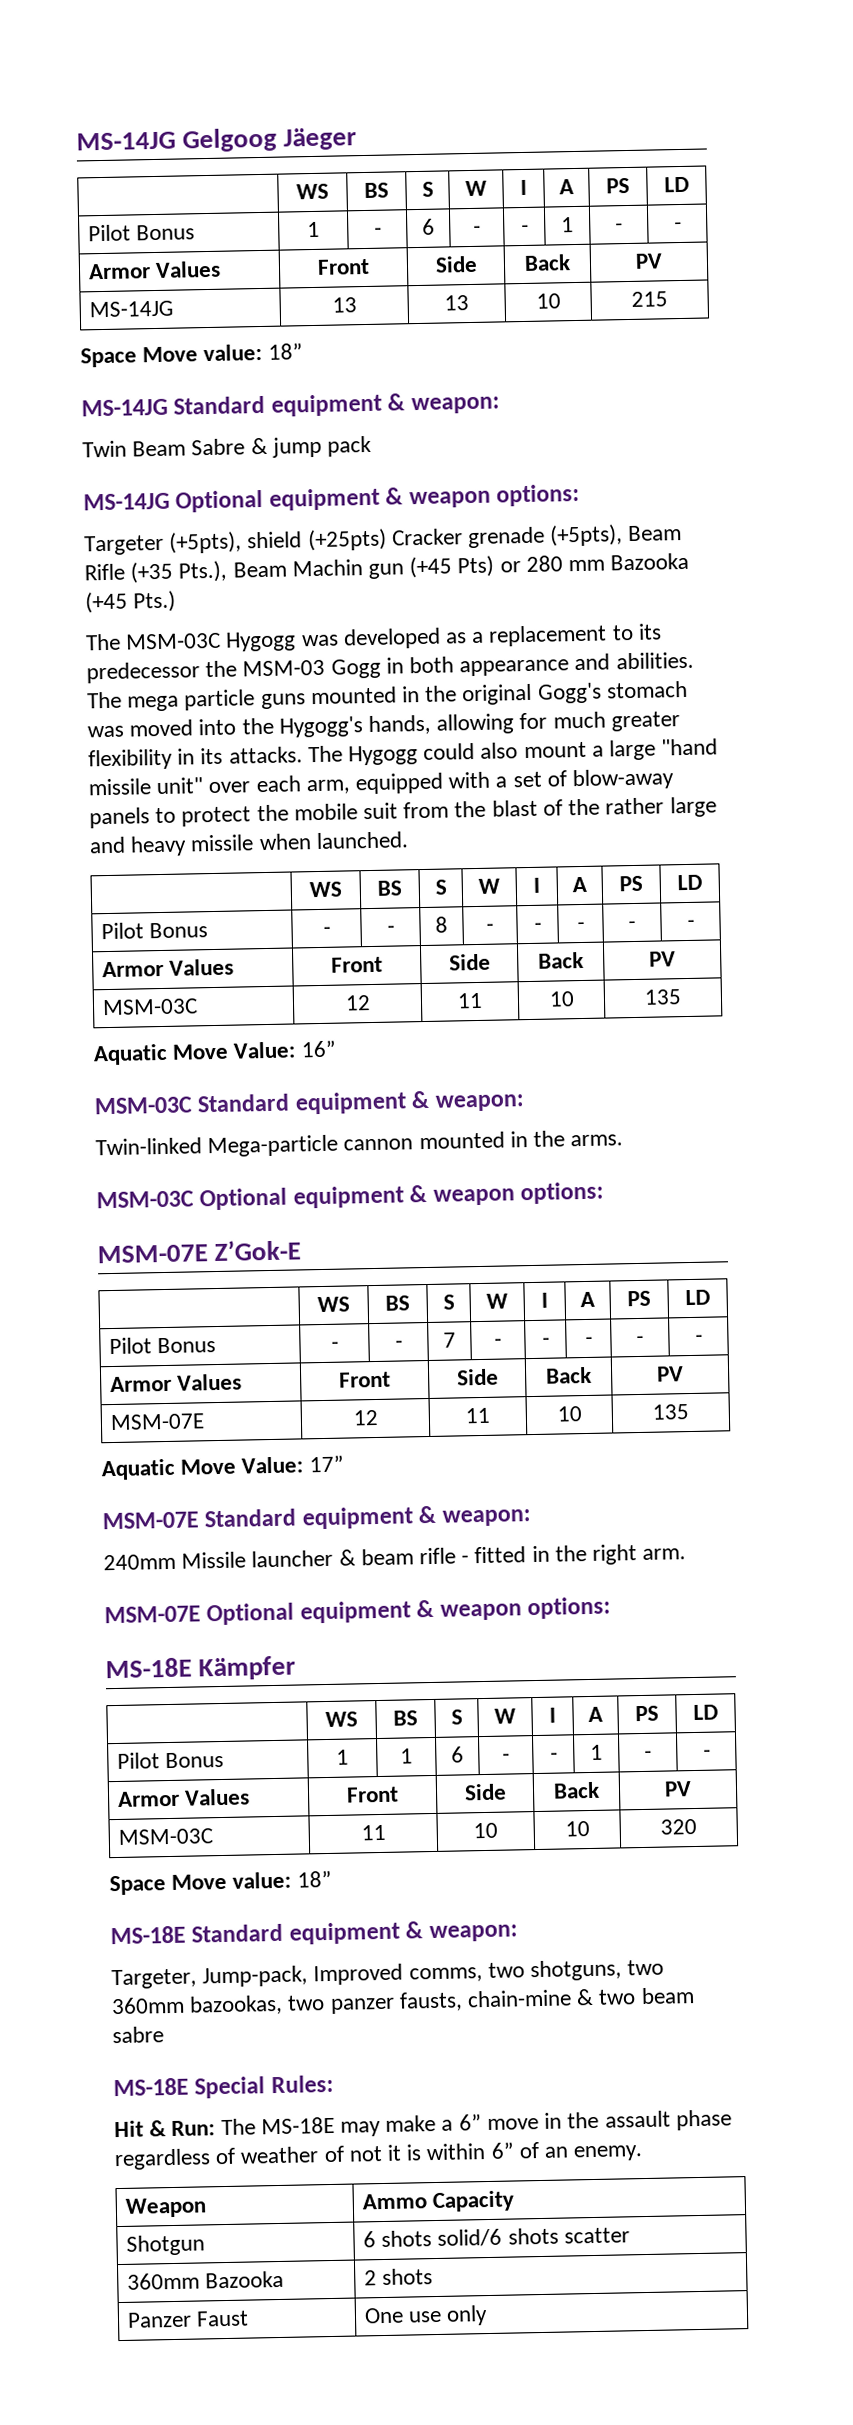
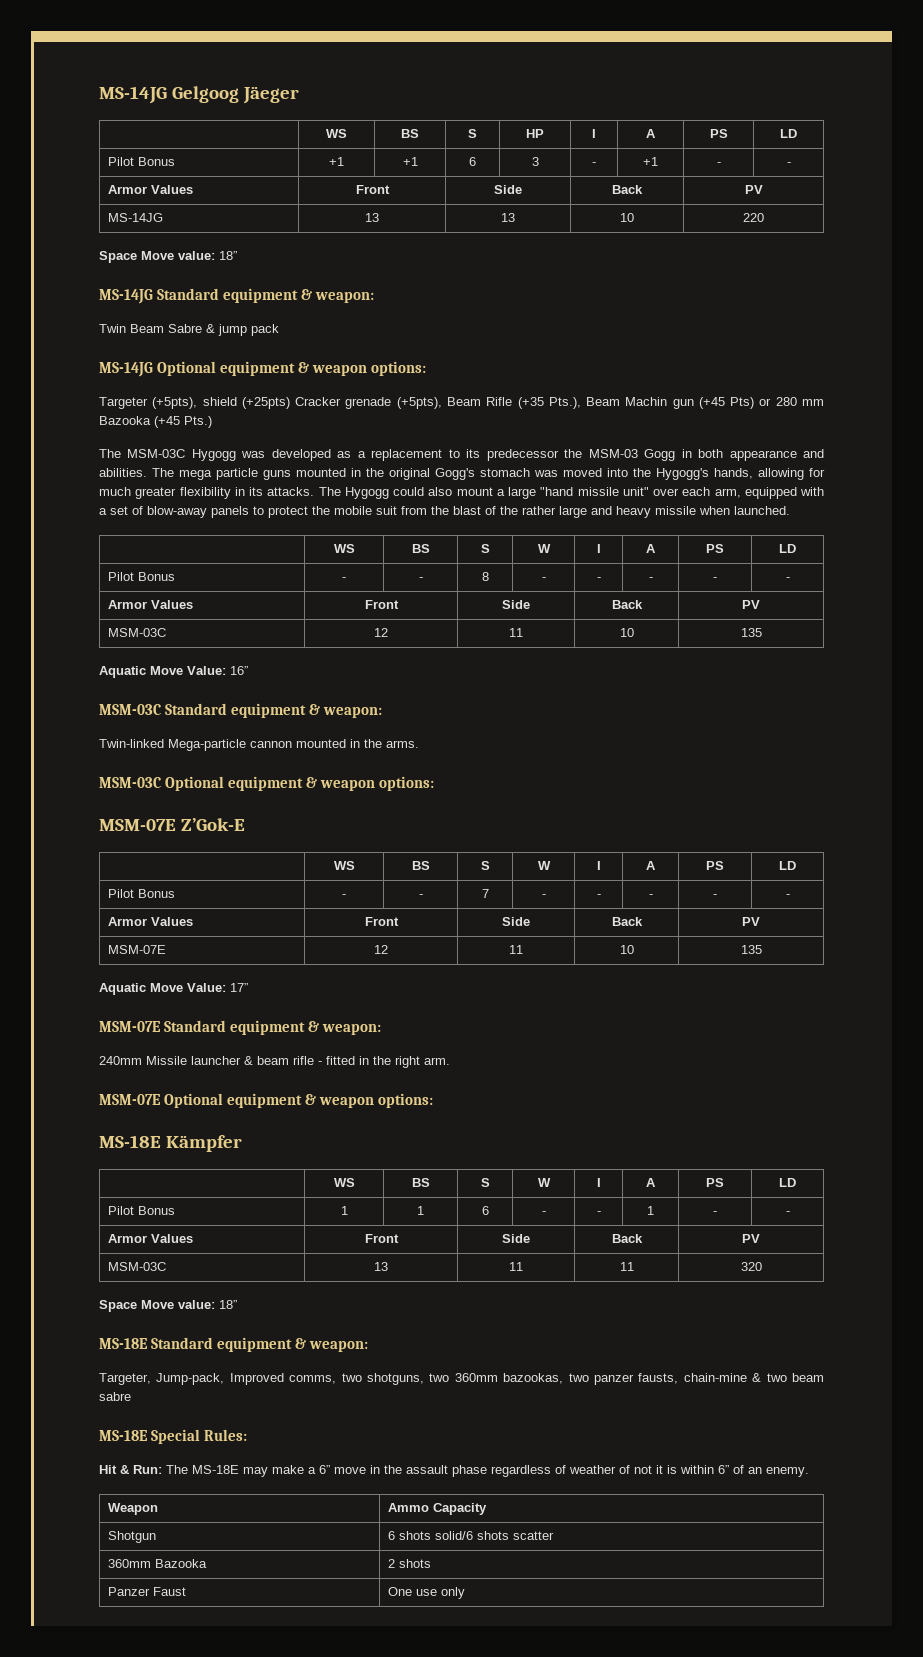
  MS-14JG Gelgoog Jäeger
- | WS | BS | S | W | I | A | PS | LD
- Pilot Bonus | 1 | - | 6 | - | - | 1 | - | -
+ | WS | BS | S | HP | I | A | PS | LD
+ Pilot Bonus | +1 | +1 | 6 | 3 | - | +1 | - | -
- MS-14JG | 13 | 13 | 10 | 215
+ MS-14JG | 13 | 13 | 10 | 220
- MSM-03C | 11 | 10 | 10 | 320
+ MSM-03C | 13 | 11 | 11 | 320

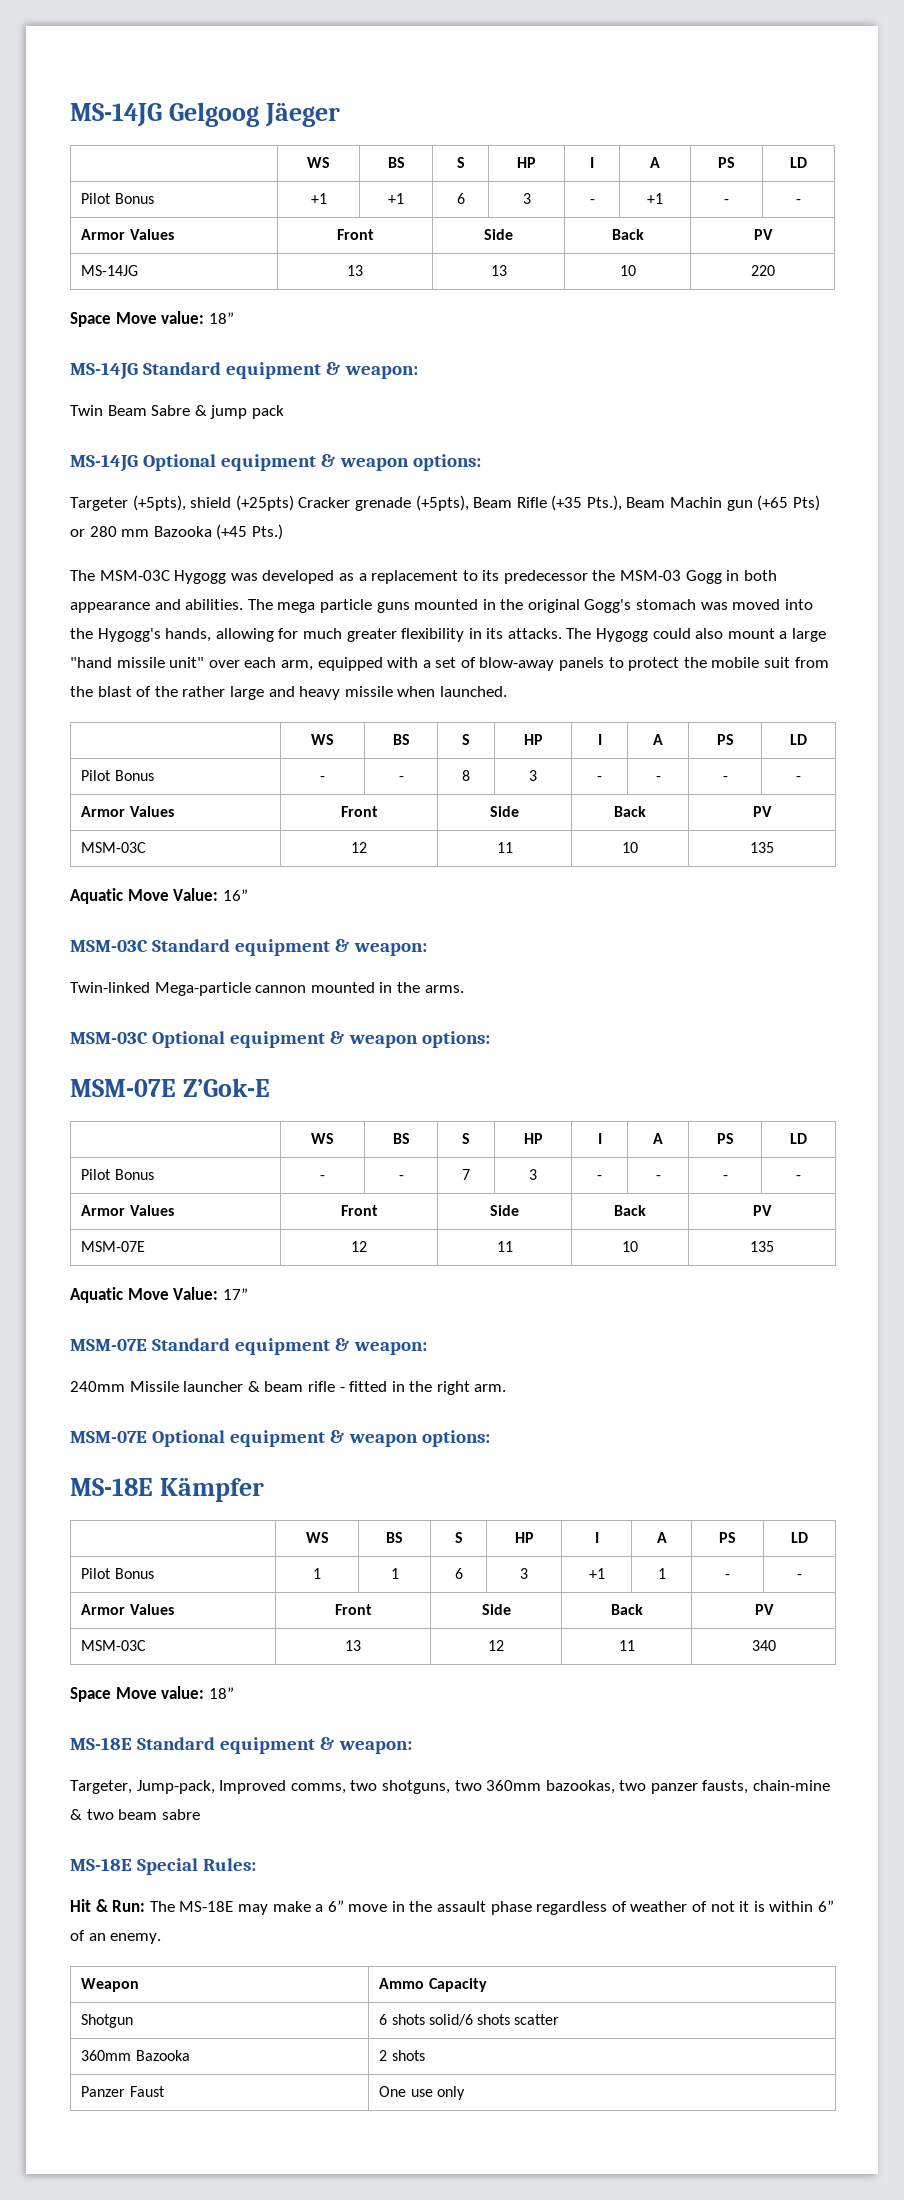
- Targeter (+5pts), shield (+25pts) Cracker grenade (+5pts), Beam Rifle (+35 Pts.), Beam Machin gun (+45 Pts) or 280 mm Bazooka (+45 Pts.)
+ Targeter (+5pts), shield (+25pts) Cracker grenade (+5pts), Beam Rifle (+35 Pts.), Beam Machin gun (+65 Pts) or 280 mm Bazooka (+45 Pts.)
  The Hygogg could also mount a large "hand missile unit" over each arm, equipped with a set of blow-away panels to protect the mobile suit from the blast of the rather large and heavy missile when launched.
- | WS | BS | S | W | I | A | PS | LD
+ | WS | BS | S | HP | I | A | PS | LD
- Pilot Bonus | - | - | 8 | - | - | - | - | -
+ Pilot Bonus | - | - | 8 | 3 | - | - | - | -
  MSM-07E Z’Gok-E
- | WS | BS | S | W | I | A | PS | LD
+ | WS | BS | S | HP | I | A | PS | LD
- Pilot Bonus | - | - | 7 | - | - | - | - | -
+ Pilot Bonus | - | - | 7 | 3 | - | - | - | -
  MS-18E Kämpfer
- | WS | BS | S | W | I | A | PS | LD
+ | WS | BS | S | HP | I | A | PS | LD
- Pilot Bonus | 1 | 1 | 6 | - | - | 1 | - | -
+ Pilot Bonus | 1 | 1 | 6 | 3 | +1 | 1 | - | -
- MSM-03C | 13 | 11 | 11 | 320
+ MSM-03C | 13 | 12 | 11 | 340

